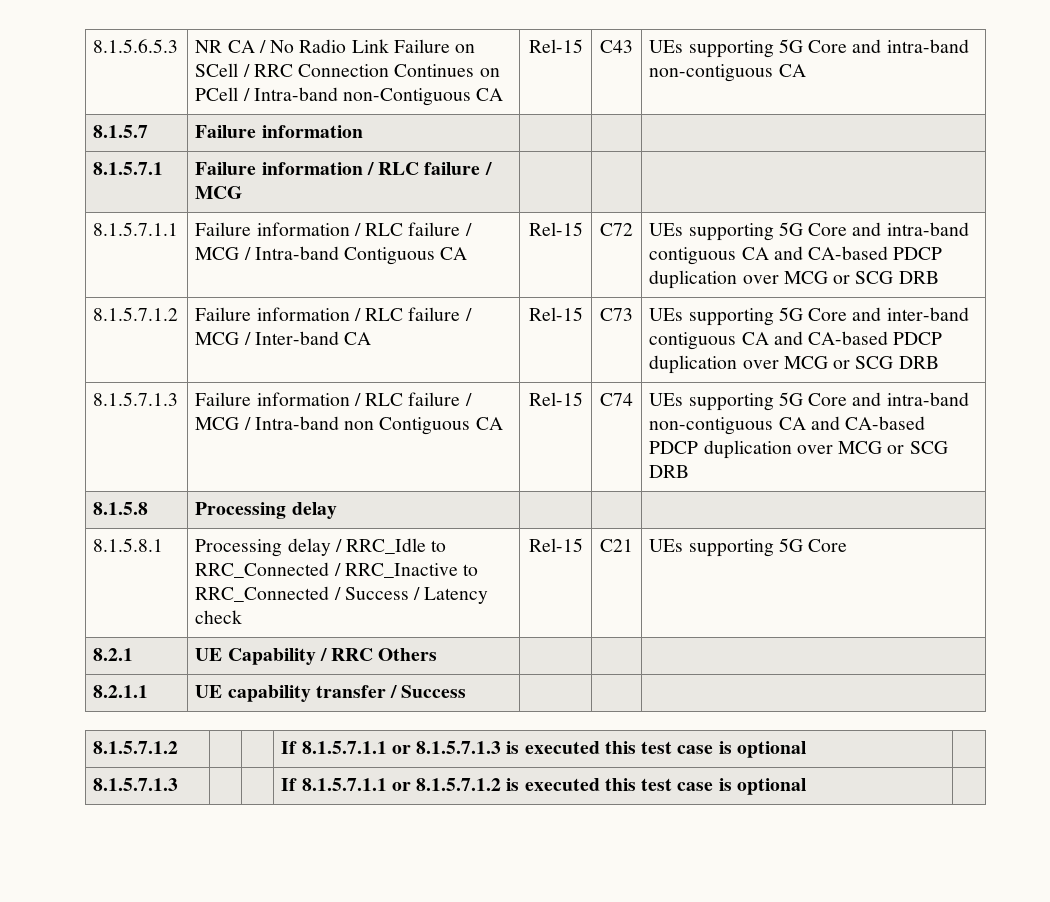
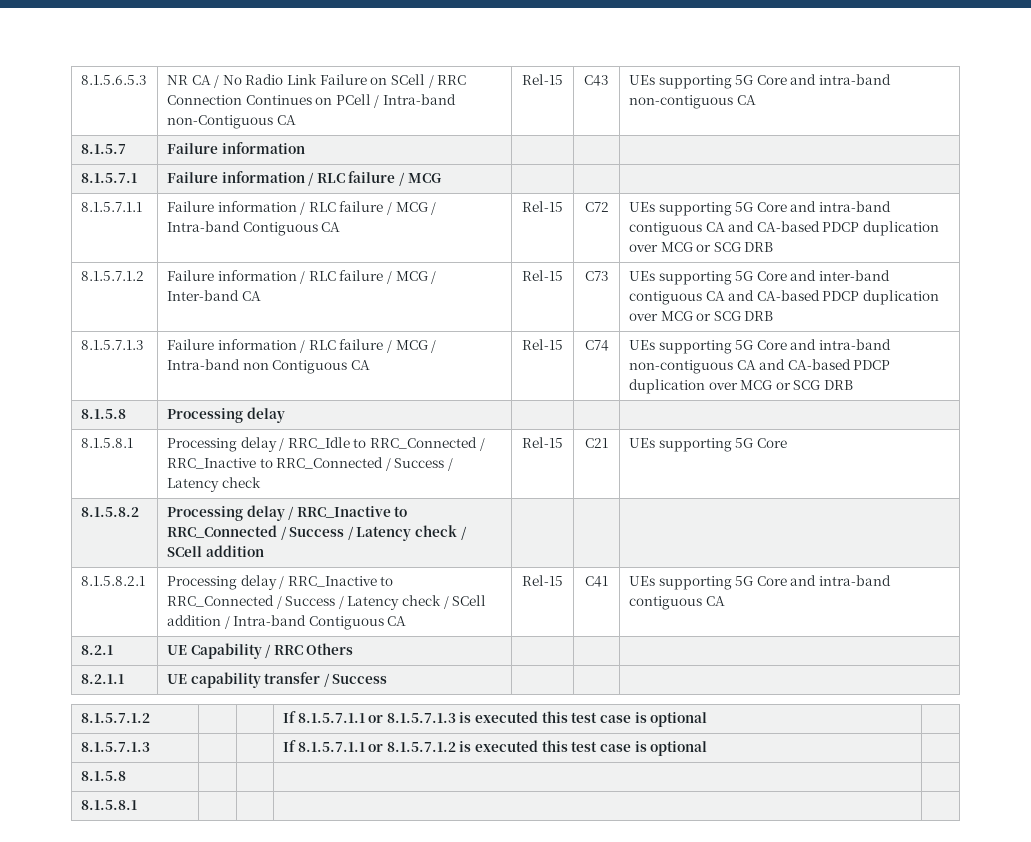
+ 8.1.5.8.2 | Processing delay / RRC_Inactive to RRC_Connected / Success / Latency check / SCell addition | | |
+ 8.1.5.8.2.1 | Processing delay / RRC_Inactive to RRC_Connected / Success / Latency check / SCell addition / Intra-band Contiguous CA | Rel-15 | C41 | UEs supporting 5G Core and intra-band contiguous CA
+ 8.1.5.8 | | | |
+ 8.1.5.8.1 | | | |

